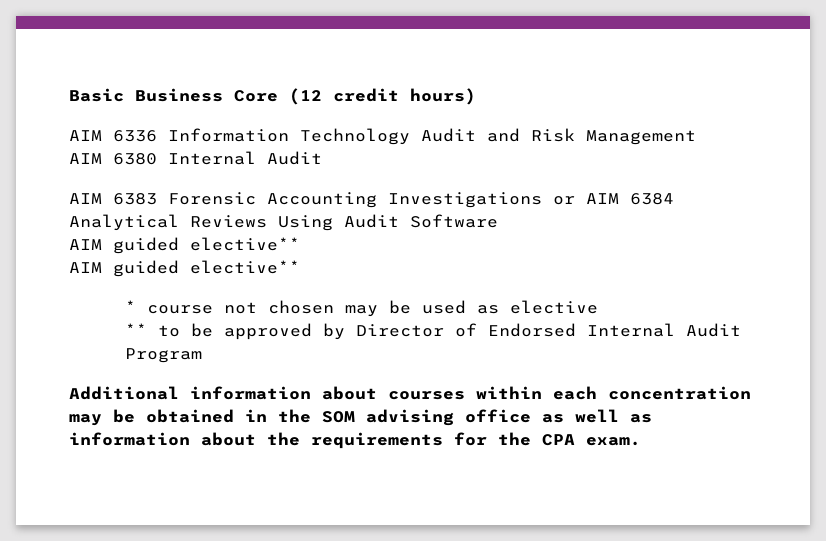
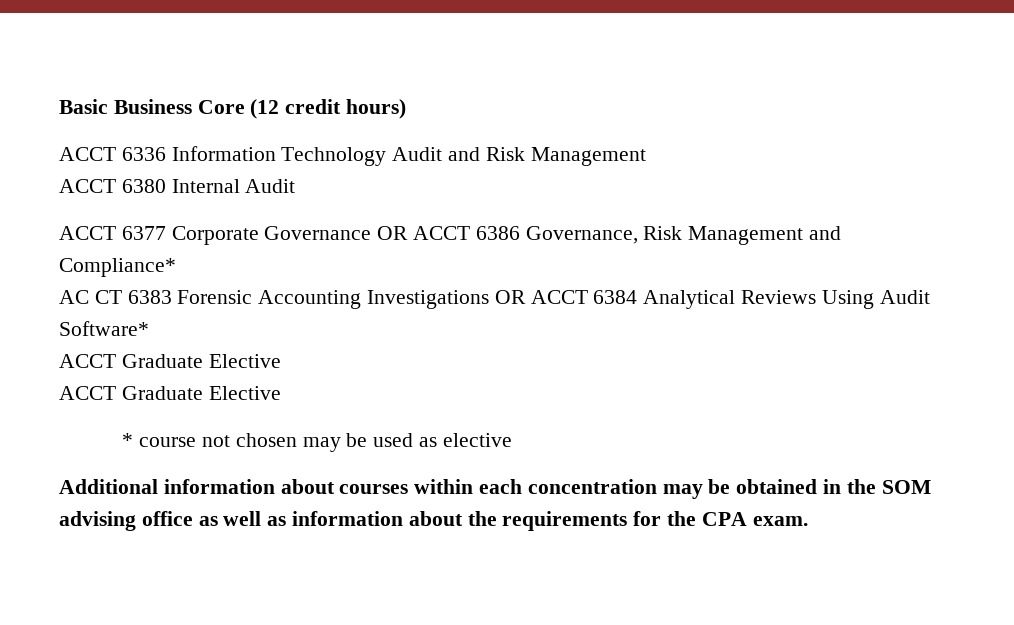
- AIM 6336 Information Technology Audit and Risk Management
+ ACCT 6336 Information Technology Audit and Risk Management
- AIM 6380 Internal Audit
+ ACCT 6380 Internal Audit
- AIM 6383 Forensic Accounting Investigations or AIM 6384 Analytical Reviews Using Audit Software
- AIM guided elective**
- AIM guided elective**
+ ACCT 6377 Corporate Governance OR ACCT 6386 Governance, Risk Management and Compliance*
+ AC CT 6383 Forensic Accounting Investigations OR ACCT 6384 Analytical Reviews Using Audit Software*
+ ACCT Graduate Elective
+ ACCT Graduate Elective
- ** to be approved by Director of Endorsed Internal Audit Program

